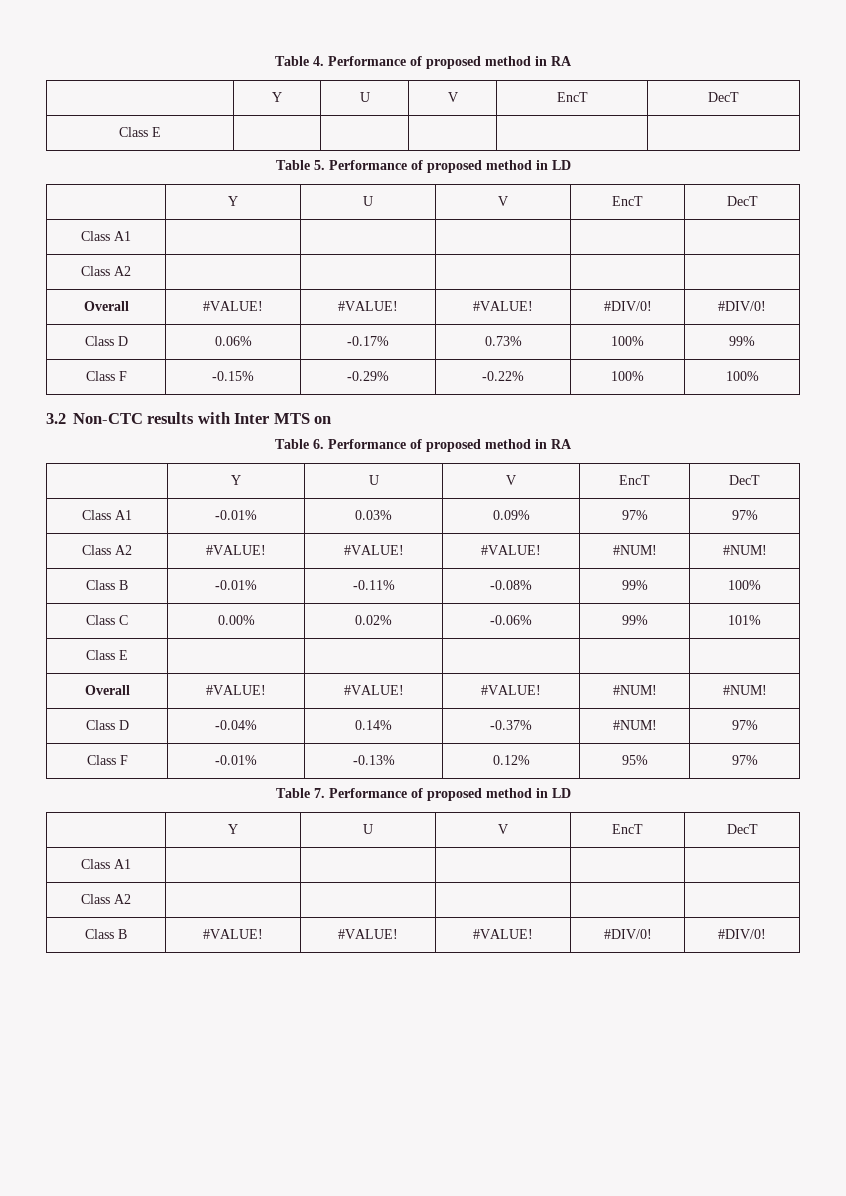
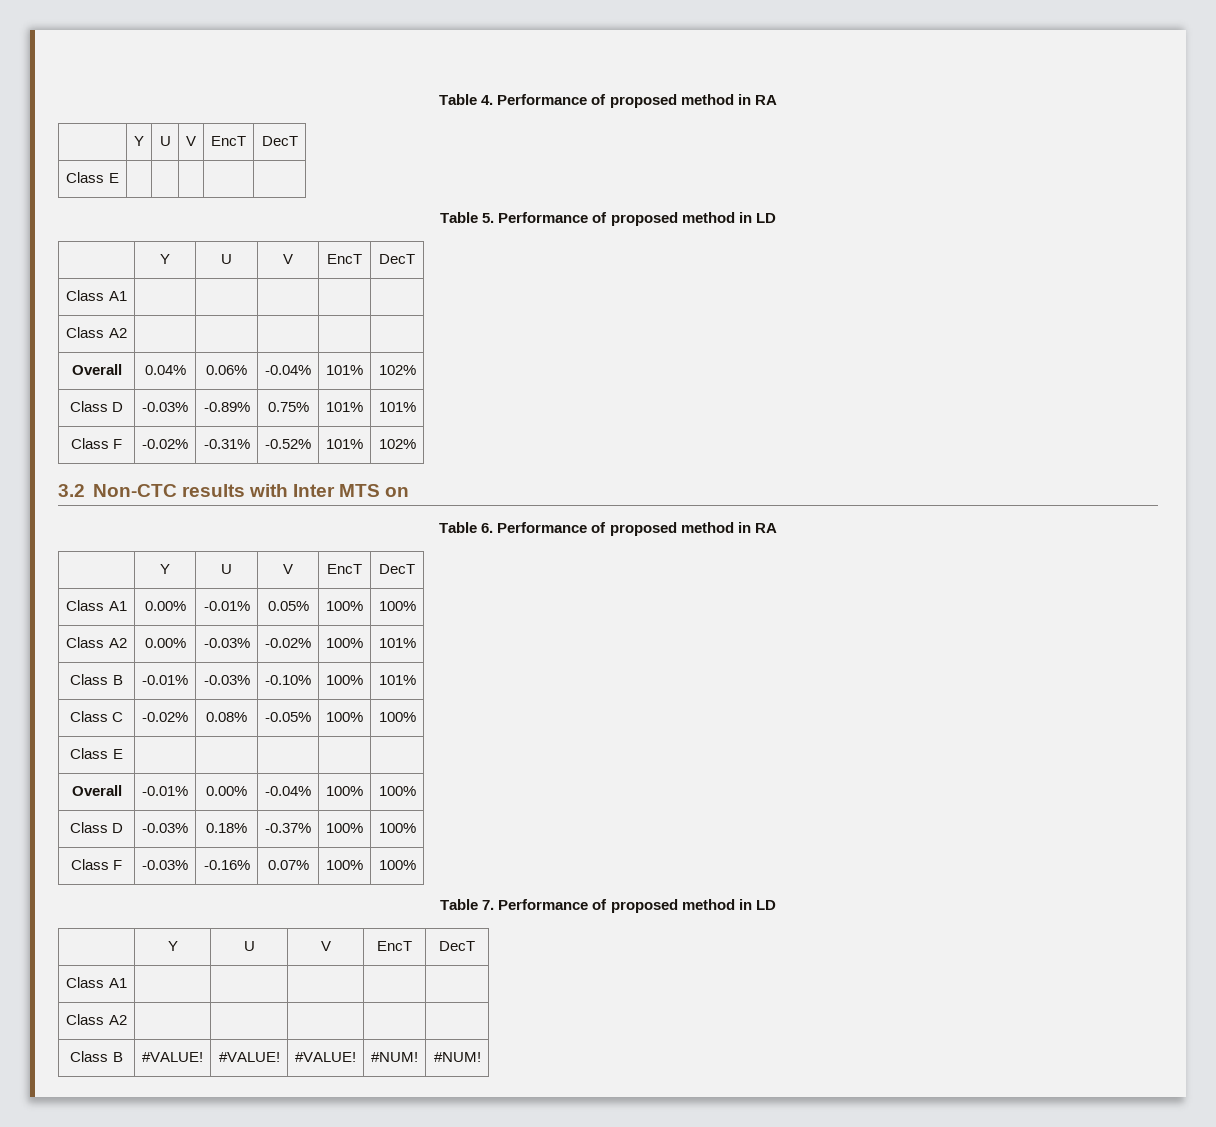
- Overall | #VALUE! | #VALUE! | #VALUE! | #DIV/0! | #DIV/0!
- Class D | 0.06% | -0.17% | 0.73% | 100% | 99%
- Class F | -0.15% | -0.29% | -0.22% | 100% | 100%
+ Overall | 0.04% | 0.06% | -0.04% | 101% | 102%
+ Class D | -0.03% | -0.89% | 0.75% | 101% | 101%
+ Class F | -0.02% | -0.31% | -0.52% | 101% | 102%
- Class A1 | -0.01% | 0.03% | 0.09% | 97% | 97%
- Class A2 | #VALUE! | #VALUE! | #VALUE! | #NUM! | #NUM!
+ Class A1 | 0.00% | -0.01% | 0.05% | 100% | 100%
+ Class A2 | 0.00% | -0.03% | -0.02% | 100% | 101%
- Class B | -0.01% | -0.11% | -0.08% | 99% | 100%
+ Class B | -0.01% | -0.03% | -0.10% | 100% | 101%
- Class C | 0.00% | 0.02% | -0.06% | 99% | 101%
+ Class C | -0.02% | 0.08% | -0.05% | 100% | 100%
  Class E | | | | |
- Overall | #VALUE! | #VALUE! | #VALUE! | #NUM! | #NUM!
- Class D | -0.04% | 0.14% | -0.37% | #NUM! | 97%
- Class F | -0.01% | -0.13% | 0.12% | 95% | 97%
+ Overall | -0.01% | 0.00% | -0.04% | 100% | 100%
+ Class D | -0.03% | 0.18% | -0.37% | 100% | 100%
+ Class F | -0.03% | -0.16% | 0.07% | 100% | 100%
- Class B | #VALUE! | #VALUE! | #VALUE! | #DIV/0! | #DIV/0!
+ Class B | #VALUE! | #VALUE! | #VALUE! | #NUM! | #NUM!

